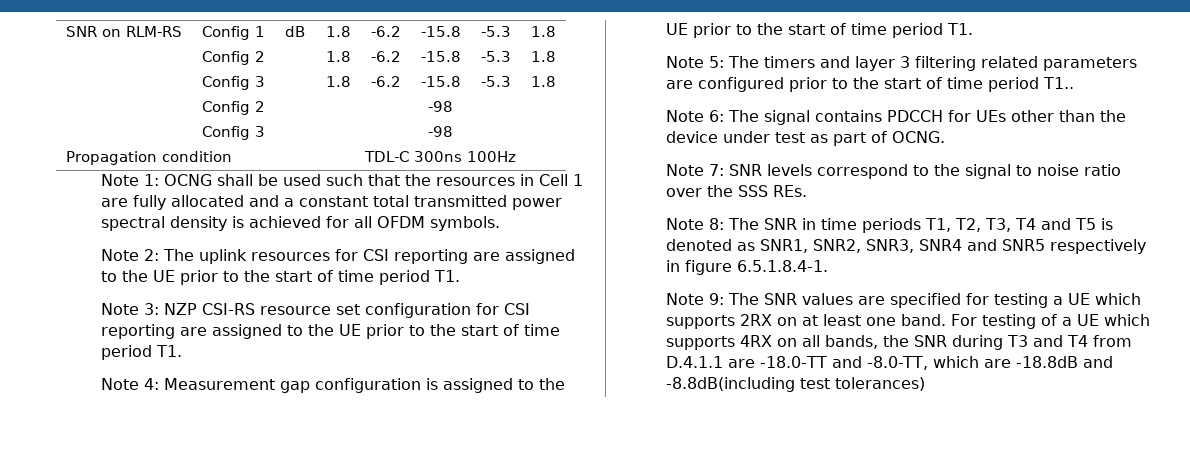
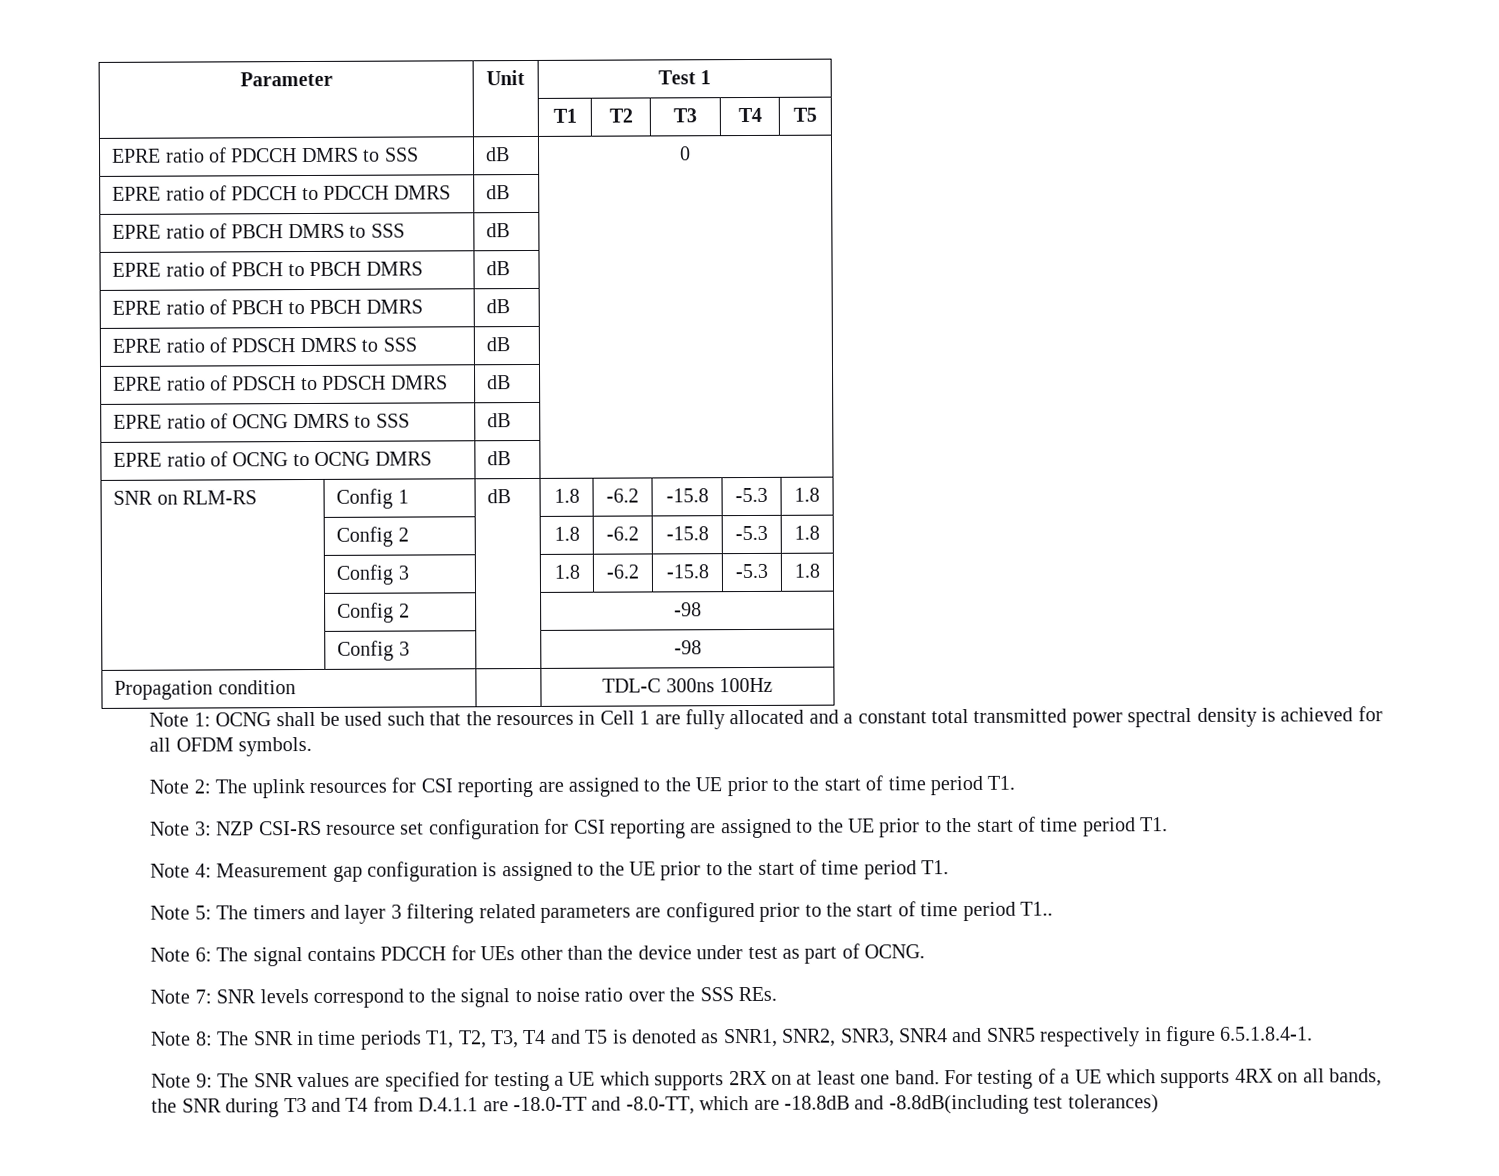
+ Parameter | Unit | Test 1
+ | | T1 | T2 | T3 | T4 | T5
+ EPRE ratio of PDCCH DMRS to SSS | dB | 0
+ EPRE ratio of PDCCH to PDCCH DMRS | dB |
+ EPRE ratio of PBCH DMRS to SSS | dB |
+ EPRE ratio of PBCH to PBCH DMRS | dB |
+ EPRE ratio of PBCH to PBCH DMRS | dB |
+ EPRE ratio of PDSCH DMRS to SSS | dB |
+ EPRE ratio of PDSCH to PDSCH DMRS | dB |
+ EPRE ratio of OCNG DMRS to SSS | dB |
+ EPRE ratio of OCNG to OCNG DMRS | dB |

